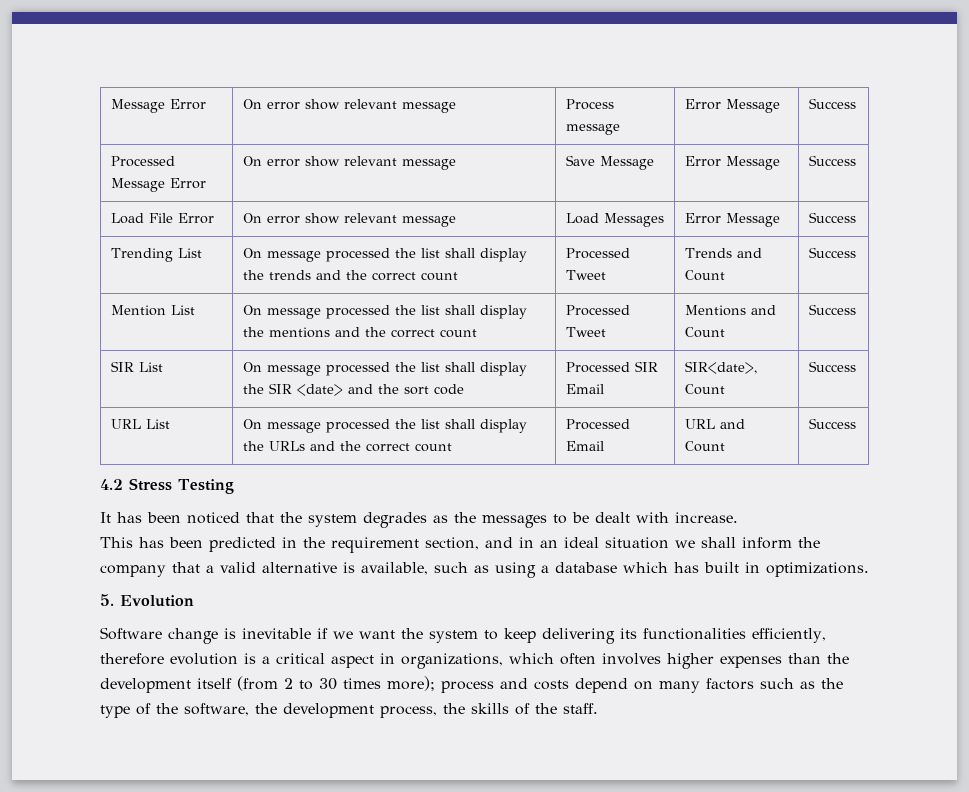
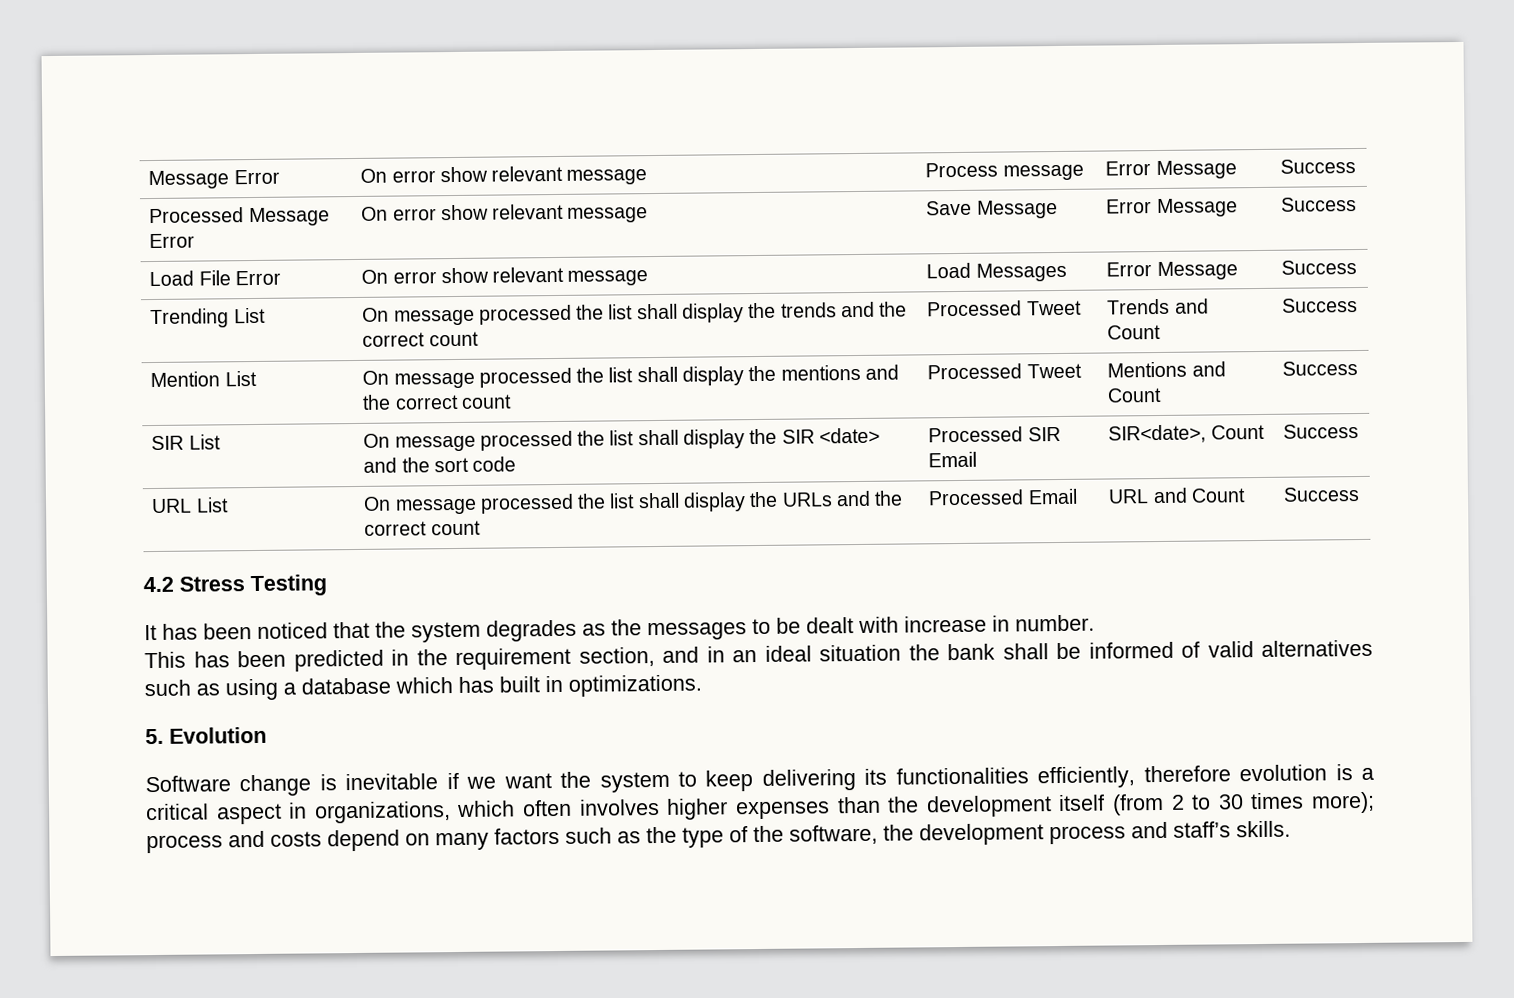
- It has been noticed that the system degrades as the messages to be dealt with increase.
+ It has been noticed that the system degrades as the messages to be dealt with increase in number.
- This has been predicted in the requirement section, and in an ideal situation we shall inform the company that a valid alternative is available, such as using a database which has built in optimizations.
+ This has been predicted in the requirement section, and in an ideal situation the bank shall be informed of valid alternatives such as using a database which has built in optimizations.
- Software change is inevitable if we want the system to keep delivering its functionalities efficiently, therefore evolution is a critical aspect in organizations, which often involves higher expenses than the development itself (from 2 to 30 times more); process and costs depend on many factors such as the type of the software, the development process, the skills of the staff.
+ Software change is inevitable if we want the system to keep delivering its functionalities efficiently, therefore evolution is a critical aspect in organizations, which often involves higher expenses than the development itself (from 2 to 30 times more); process and costs depend on many factors such as the type of the software, the development process and staff’s skills.

